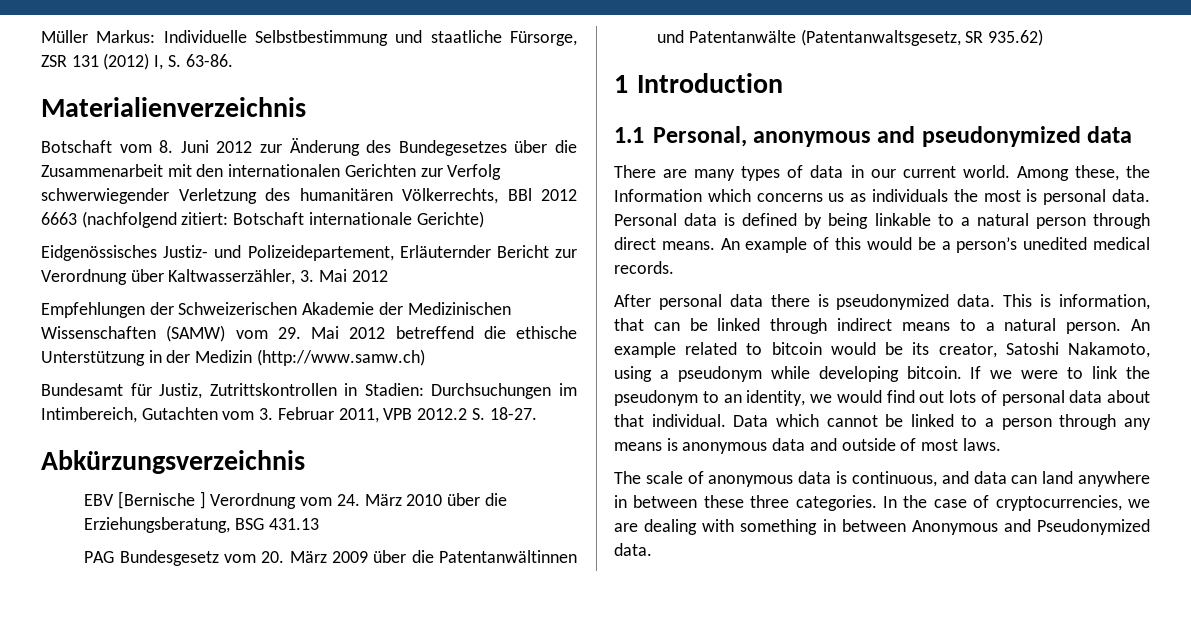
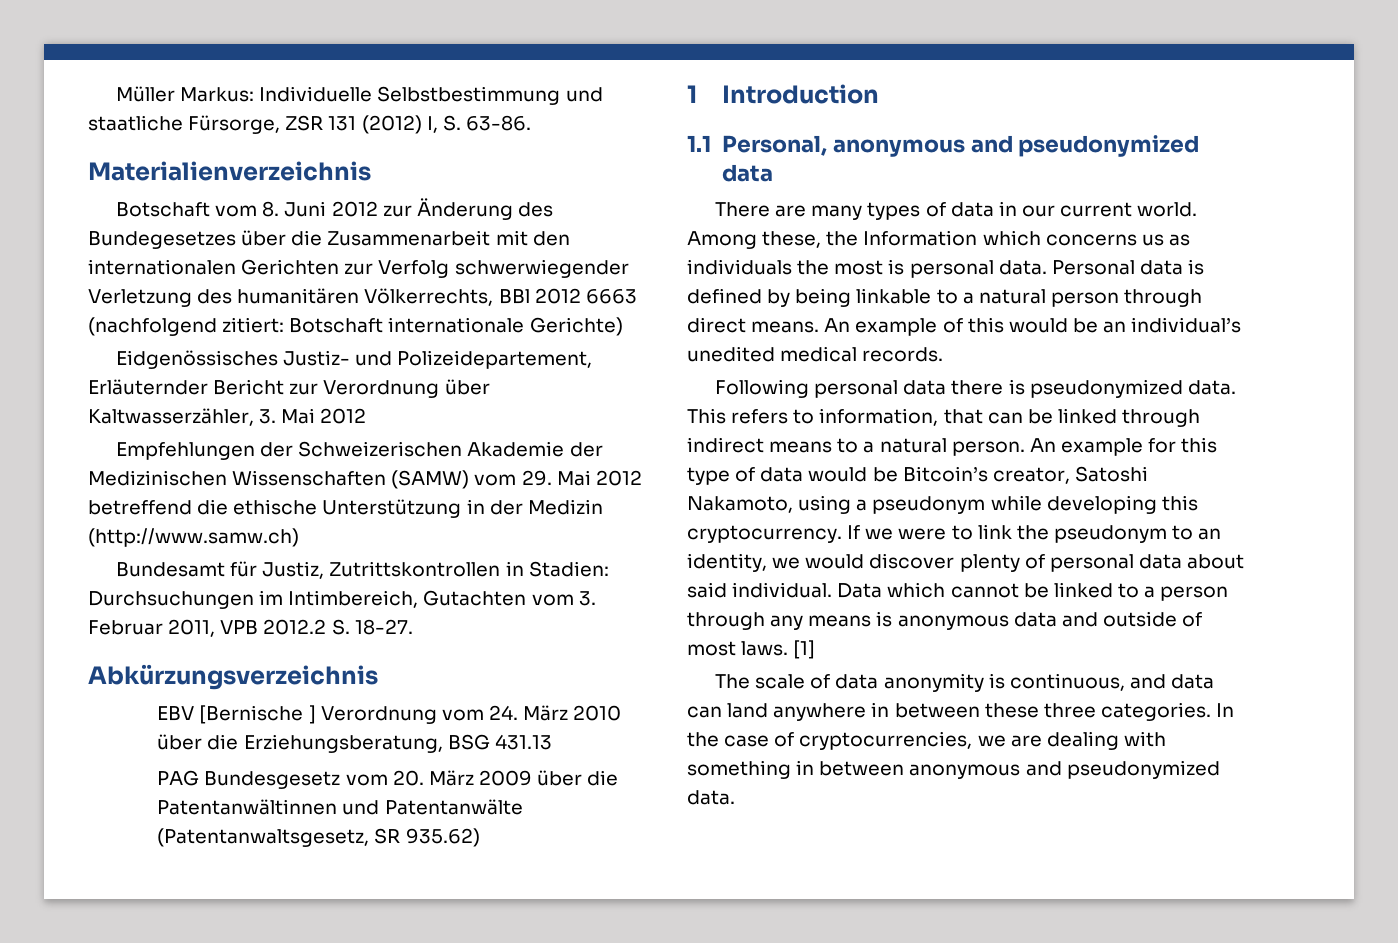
- An example of this would be a person’s unedited medical records.
+ An example of this would be an individual’s unedited medical records.
- After personal data there is pseudonymized data.
+ Following personal data there is pseudonymized data.
- This is information, that can be linked through indirect means to a natural person.
+ This refers to information, that can be linked through indirect means to a natural person.
- An example related to bitcoin would be its creator, Satoshi Nakamoto, using a pseudonym while developing bitcoin.
+ An example for this type of data would be Bitcoin’s creator, Satoshi Nakamoto, using a pseudonym while developing this cryptocurrency.
- If we were to link the pseudonym to an identity, we would find out lots of personal data about that individual.
+ If we were to link the pseudonym to an identity, we would discover plenty of personal data about said individual.
+ [1]
- The scale of anonymous data is continuous, and data can land anywhere in between these three categories.
+ The scale of data anonymity is continuous, and data can land anywhere in between these three categories.
- In the case of cryptocurrencies, we are dealing with something in between Anonymous and Pseudonymized data.
+ In the case of cryptocurrencies, we are dealing with something in between anonymous and pseudonymized data.

